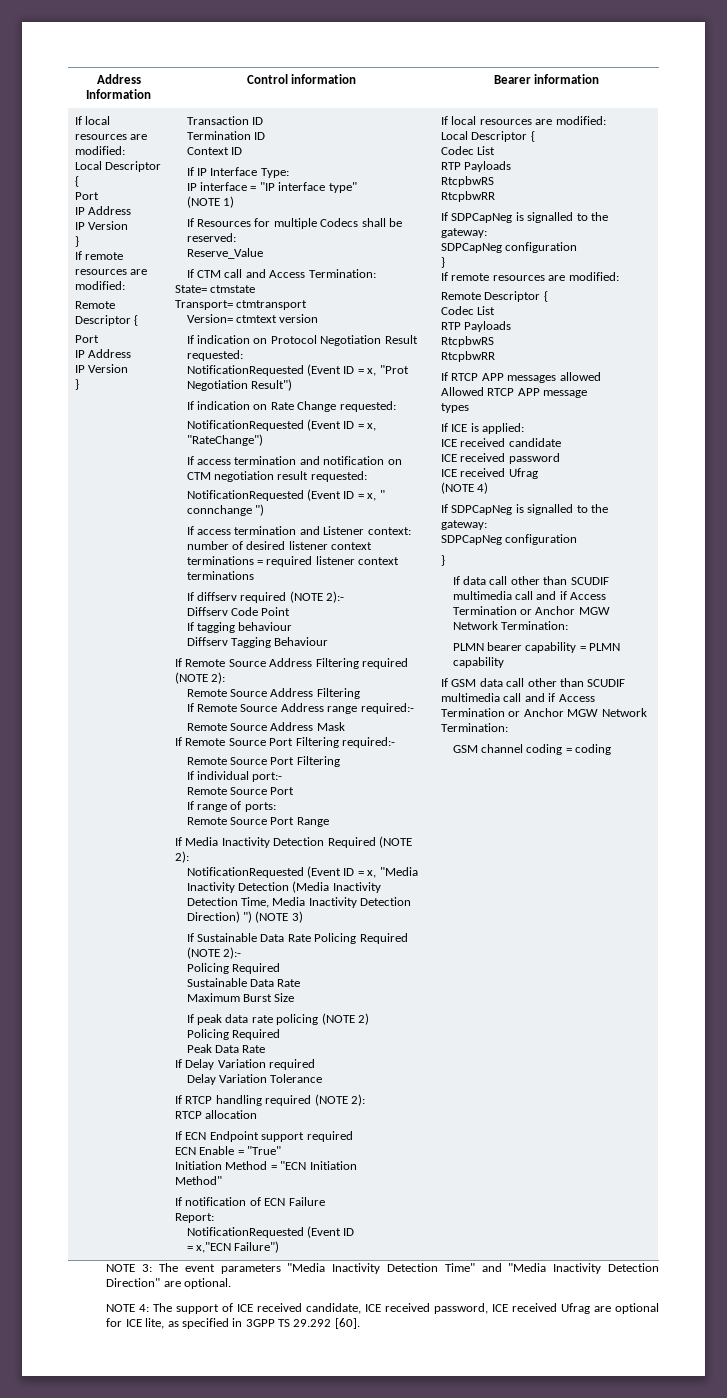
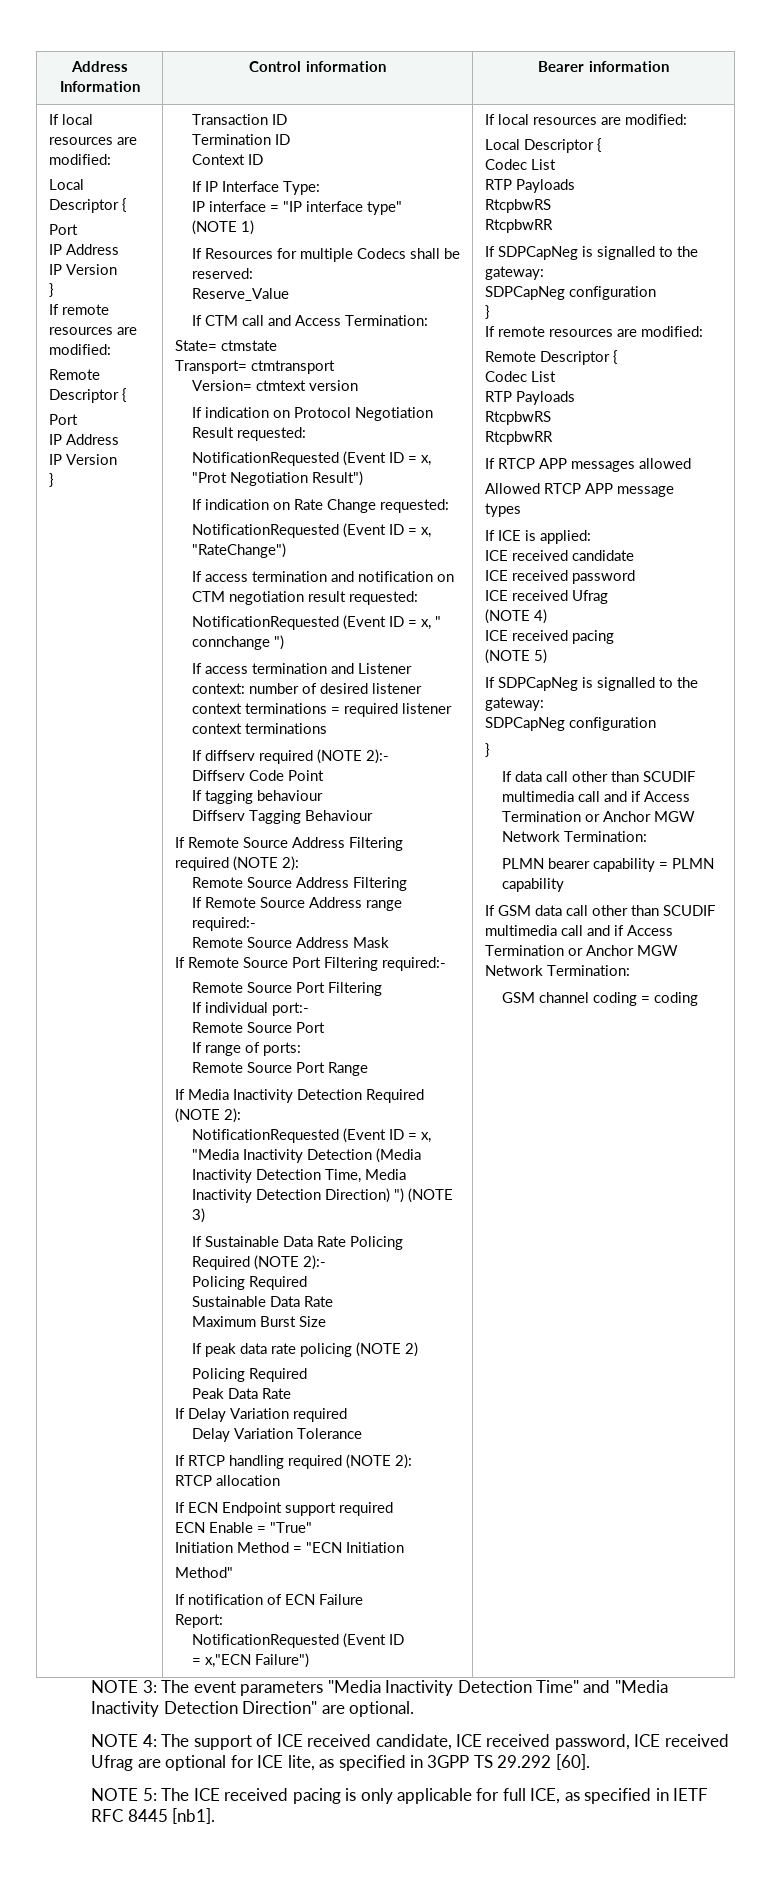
  (NOTE 4)
+ ICE received pacing
+ (NOTE 5)
+ NOTE 5: The ICE received pacing is only applicable for full ICE, as specified in IETF RFC 8445 [nb1].

